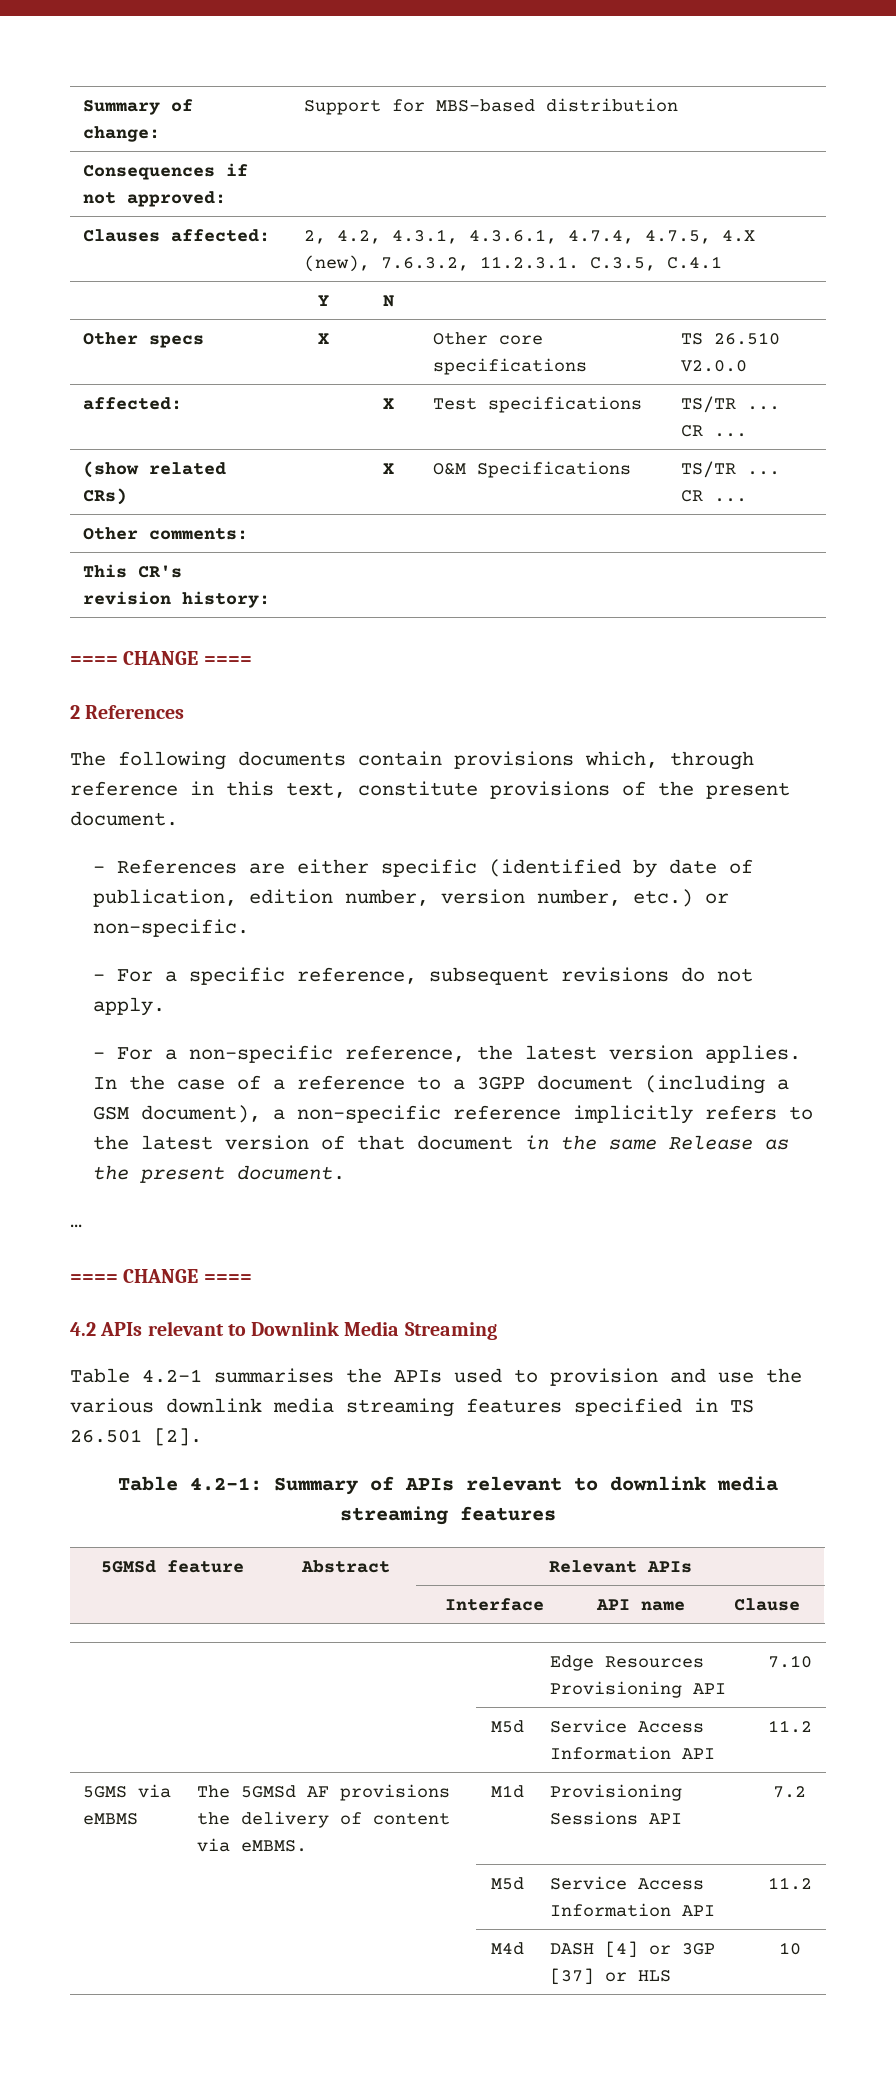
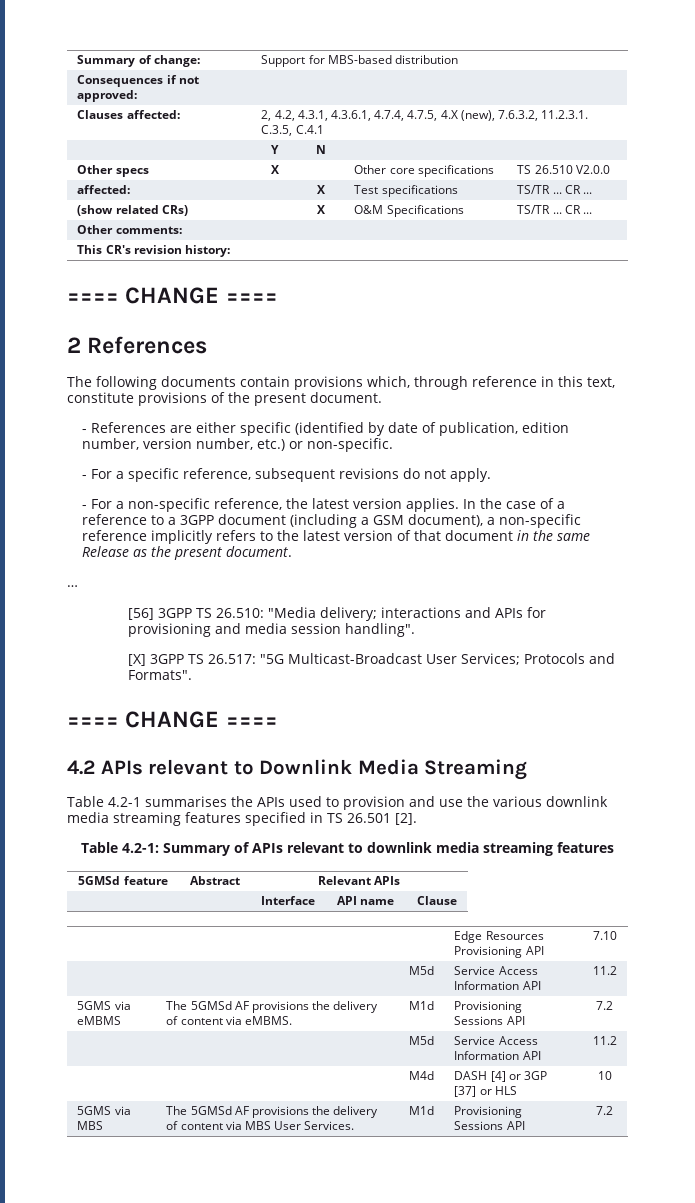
+ [56] 3GPP TS 26.510: "Media delivery; interactions and APIs for provisioning and media session handling".
+ [X] 3GPP TS 26.517: "5G Multicast-Broadcast User Services; Protocols and Formats".
+ 5GMS via MBS | The 5GMSd AF provisions the delivery of content via MBS User Services. | M1d | Provisioning Sessions API | 7.2

